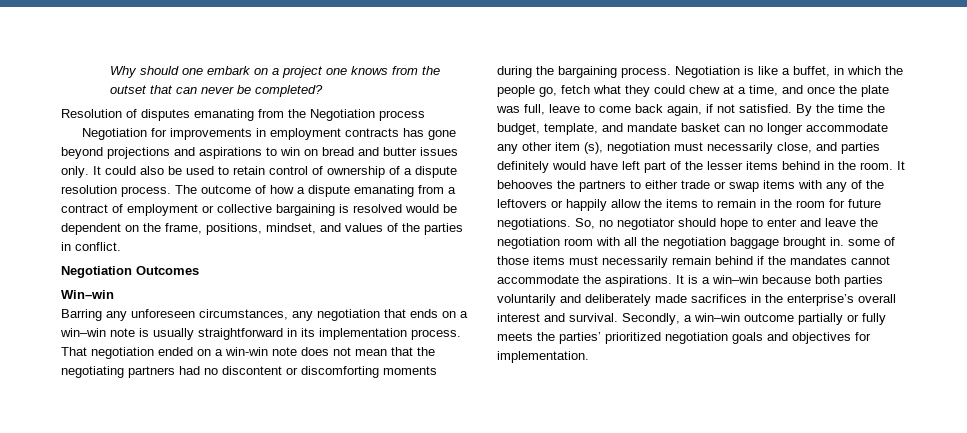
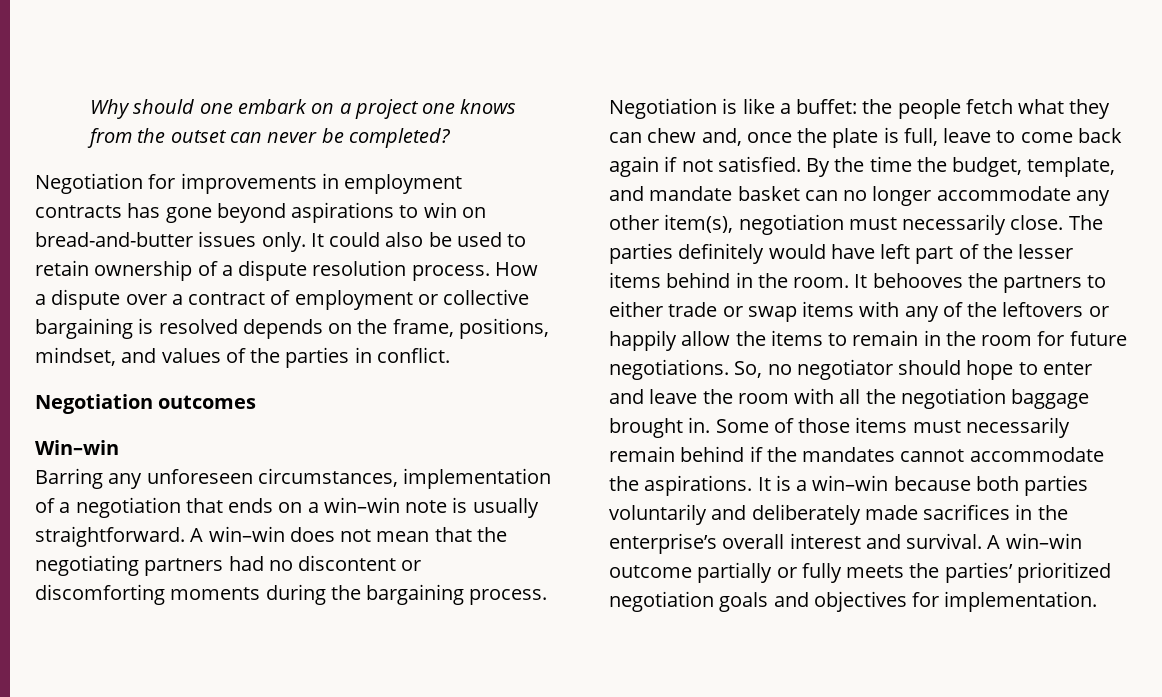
- Why should one embark on a project one knows from the outset that can never be completed?
+ Why should one embark on a project one knows from the outset can never be completed?
- Resolution of disputes emanating from the Negotiation process
- Negotiation for improvements in employment contracts has gone beyond projections and aspirations to win on bread and butter issues only.
+ Negotiation for improvements in employment contracts has gone beyond aspirations to win on bread-and-butter issues only.
- It could also be used to retain control of ownership of a dispute resolution process.
+ It could also be used to retain ownership of a dispute resolution process.
- The outcome of how a dispute emanating from a contract of employment or collective bargaining is resolved would be dependent on the frame, positions, mindset, and values of the parties in conflict.
+ How a dispute over a contract of employment or collective bargaining is resolved depends on the frame, positions, mindset, and values of the parties in conflict.
- Negotiation Outcomes
+ Negotiation outcomes
- Barring any unforeseen circumstances, any negotiation that ends on a win–win note is usually straightforward in its implementation process. That negotiation ended on a win-win note does not mean that the negotiating partners had no discontent or discomforting moments during the bargaining process.
+ Barring any unforeseen circumstances, implementation of a negotiation that ends on a win–win note is usually straightforward. A win–win does not mean that the negotiating partners had no discontent or discomforting moments during the bargaining process.
- Negotiation is like a buffet, in which the people go, fetch what they could chew at a time, and once the plate was full, leave to come back again, if not satisfied.
+ Negotiation is like a buffet: the people fetch what they can chew and, once the plate is full, leave to come back again if not satisfied.
- By the time the budget, template, and mandate basket can no longer accommodate any other item (s), negotiation must necessarily close, and parties definitely would have left part of the lesser items behind in the room.
+ By the time the budget, template, and mandate basket can no longer accommodate any other item(s), negotiation must necessarily close. The parties definitely would have left part of the lesser items behind in the room.
- So, no negotiator should hope to enter and leave the negotiation room with all the negotiation baggage brought in. some of those items must necessarily remain behind if the mandates cannot accommodate the aspirations.
+ So, no negotiator should hope to enter and leave the room with all the negotiation baggage brought in. Some of those items must necessarily remain behind if the mandates cannot accommodate the aspirations.
- Secondly, a win–win outcome partially or fully meets the parties’ prioritized negotiation goals and objectives for implementation.
+ A win–win outcome partially or fully meets the parties’ prioritized negotiation goals and objectives for implementation.

